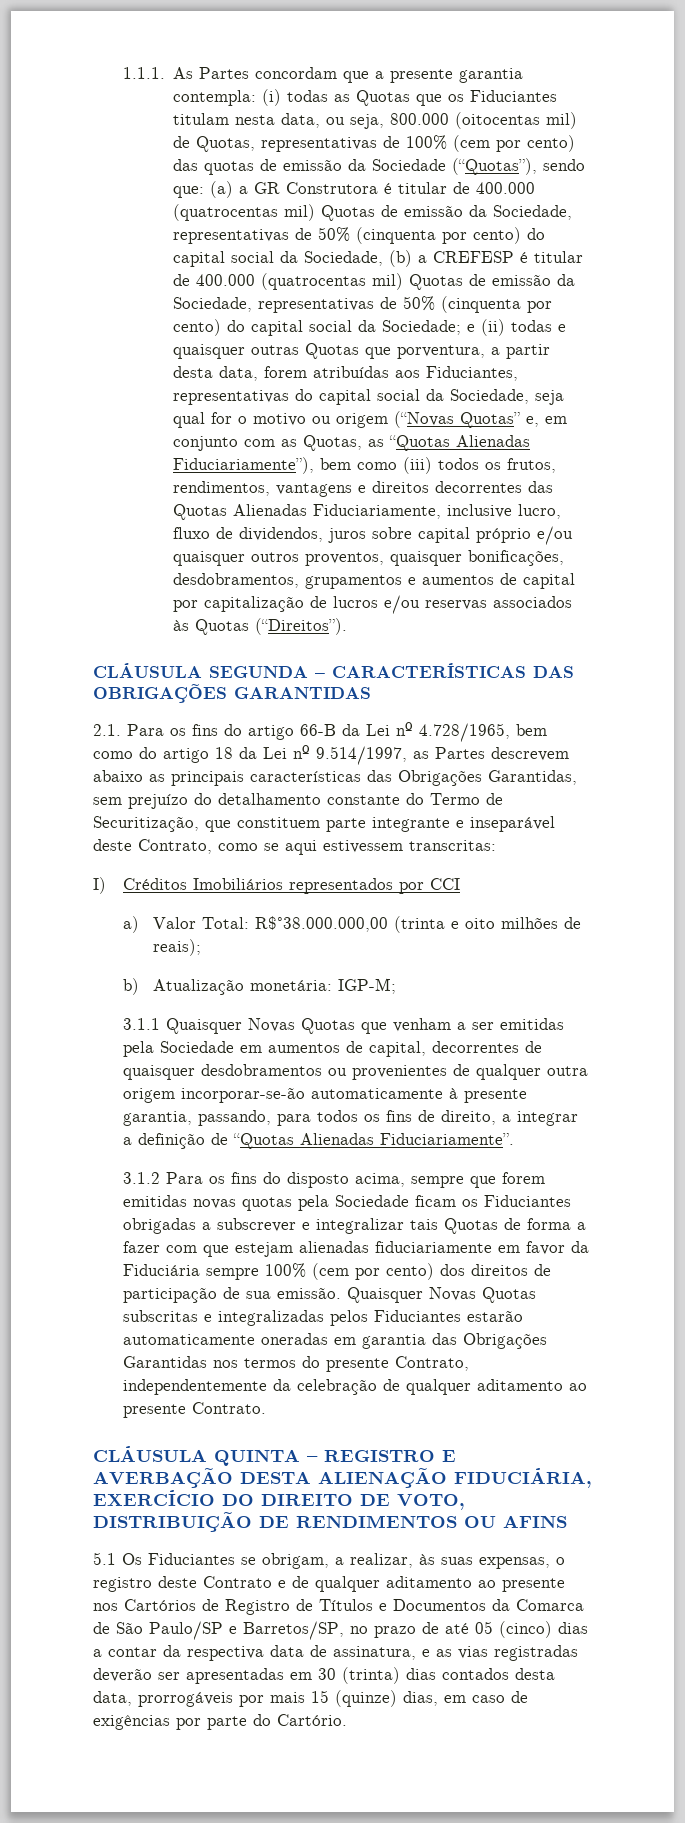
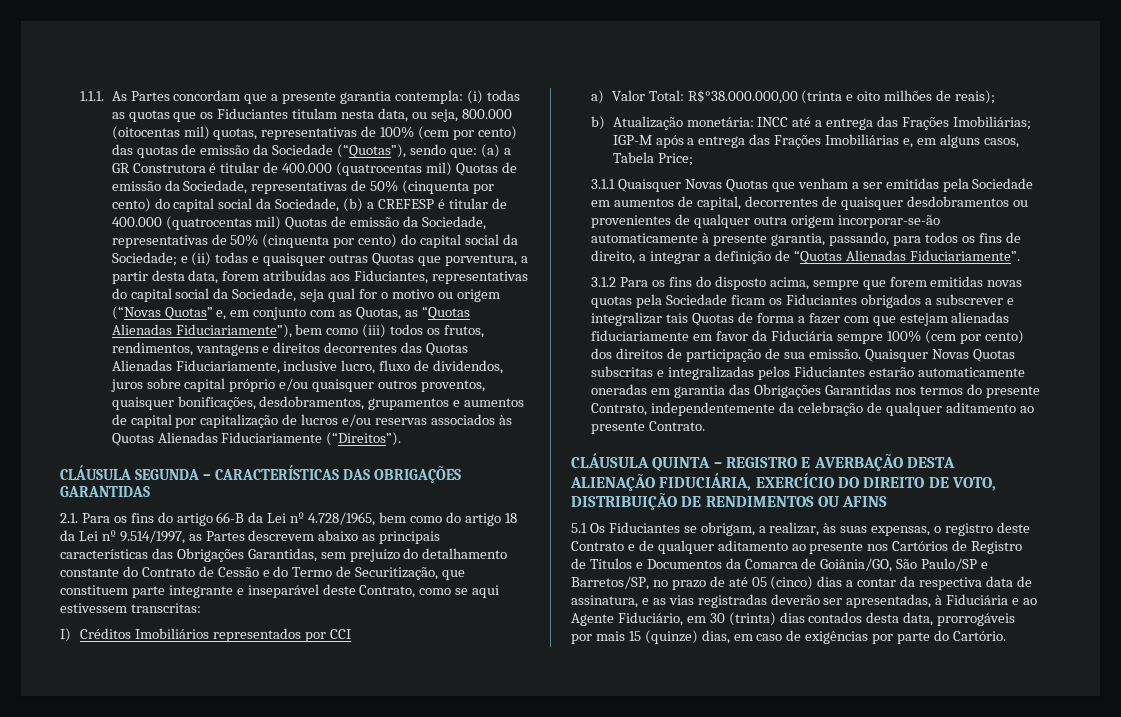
- (i) todas as Quotas que os Fiduciantes titulam nesta data, ou seja, 800.000 (oitocentas mil) de Quotas, representativas de 100% (cem por cento) das quotas de emissão da Sociedade (“Quotas”), sendo que:
+ (i) todas as quotas que os Fiduciantes titulam nesta data, ou seja, 800.000 (oitocentas mil) quotas, representativas de 100% (cem por cento) das quotas de emissão da Sociedade (“Quotas”), sendo que:
- e (ii) todas e quaisquer outras Quotas que porventura, a partir desta data, forem atribuídas aos Fiduciantes, representativas do capital social da Sociedade, seja qual for o motivo ou origem (“Novas Quotas” e, em conjunto com as Quotas, as “Quotas Alienadas Fiduciariamente”), bem como (iii) todos os frutos, rendimentos, vantagens e direitos decorrentes das Quotas Alienadas Fiduciariamente, inclusive lucro, fluxo de dividendos, juros sobre capital próprio e/ou quaisquer outros proventos, quaisquer bonificações, desdobramentos, grupamentos e aumentos de capital por capitalização de lucros e/ou reservas associados às Quotas (“Direitos”).
+ e (ii) todas e quaisquer outras Quotas que porventura, a partir desta data, forem atribuídas aos Fiduciantes, representativas do capital social da Sociedade, seja qual for o motivo ou origem (“Novas Quotas” e, em conjunto com as Quotas, as “Quotas Alienadas Fiduciariamente”), bem como (iii) todos os frutos, rendimentos, vantagens e direitos decorrentes das Quotas Alienadas Fiduciariamente, inclusive lucro, fluxo de dividendos, juros sobre capital próprio e/ou quaisquer outros proventos, quaisquer bonificações, desdobramentos, grupamentos e aumentos de capital por capitalização de lucros e/ou reservas associados às Quotas Alienadas Fiduciariamente (“Direitos”).
- 2.1. Para os fins do artigo 66-B da Lei nº 4.728/1965, bem como do artigo 18 da Lei nº 9.514/1997, as Partes descrevem abaixo as principais características das Obrigações Garantidas, sem prejuízo do detalhamento constante do Termo de Securitização, que constituem parte integrante e inseparável deste Contrato, como se aqui estivessem transcritas:
+ 2.1. Para os fins do artigo 66-B da Lei nº 4.728/1965, bem como do artigo 18 da Lei nº 9.514/1997, as Partes descrevem abaixo as principais características das Obrigações Garantidas, sem prejuízo do detalhamento constante do Contrato de Cessão e do Termo de Securitização, que constituem parte integrante e inseparável deste Contrato, como se aqui estivessem transcritas:
- b) Atualização monetária: IGP-M;
+ b) Atualização monetária: INCC até a entrega das Frações Imobiliárias; IGP-M após a entrega das Frações Imobiliárias e, em alguns casos, Tabela Price;
- 3.1.2 Para os fins do disposto acima, sempre que forem emitidas novas quotas pela Sociedade ficam os Fiduciantes obrigadas a subscrever e integralizar tais Quotas de forma a fazer com que estejam alienadas fiduciariamente em favor da Fiduciária sempre 100% (cem por cento) dos direitos de participação de sua emissão.
+ 3.1.2 Para os fins do disposto acima, sempre que forem emitidas novas quotas pela Sociedade ficam os Fiduciantes obrigados a subscrever e integralizar tais Quotas de forma a fazer com que estejam alienadas fiduciariamente em favor da Fiduciária sempre 100% (cem por cento) dos direitos de participação de sua emissão.
- 5.1 Os Fiduciantes se obrigam, a realizar, às suas expensas, o registro deste Contrato e de qualquer aditamento ao presente nos Cartórios de Registro de Títulos e Documentos da Comarca de São Paulo/SP e Barretos/SP, no prazo de até 05 (cinco) dias a contar da respectiva data de assinatura, e as vias registradas deverão ser apresentadas em 30 (trinta) dias contados desta data, prorrogáveis por mais 15 (quinze) dias, em caso de exigências por parte do Cartório.
+ 5.1 Os Fiduciantes se obrigam, a realizar, às suas expensas, o registro deste Contrato e de qualquer aditamento ao presente nos Cartórios de Registro de Títulos e Documentos da Comarca de Goiânia/GO, São Paulo/SP e Barretos/SP, no prazo de até 05 (cinco) dias a contar da respectiva data de assinatura, e as vias registradas deverão ser apresentadas, à Fiduciária e ao Agente Fiduciário, em 30 (trinta) dias contados desta data, prorrogáveis por mais 15 (quinze) dias, em caso de exigências por parte do Cartório.

